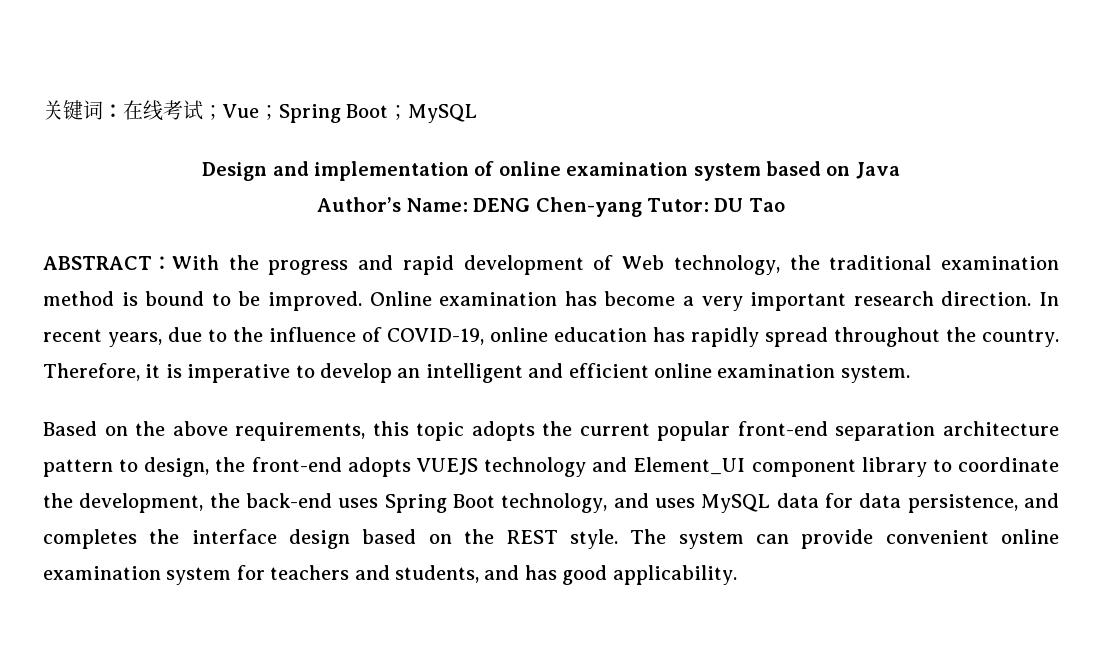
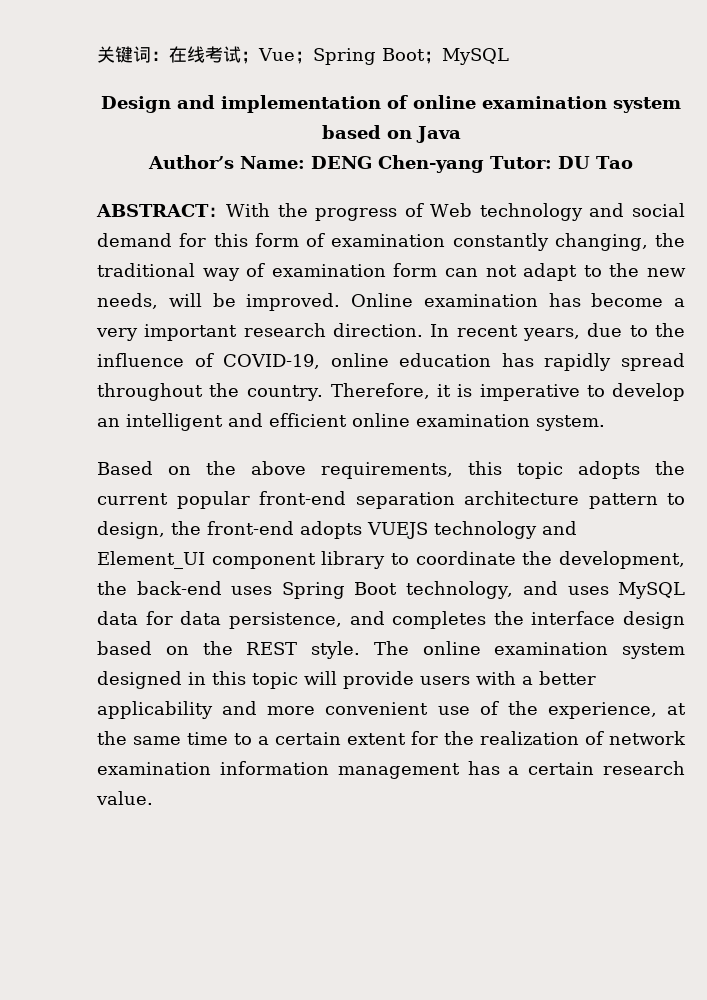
- ABSTRACT：With the progress and rapid development of Web technology, the traditional examination method is bound to be improved.
+ ABSTRACT：With the progress of Web technology and social demand for this form of examination constantly changing, the traditional way of examination form can not adapt to the new needs, will be improved.
- The system can provide convenient online examination system for teachers and students, and has good applicability.
+ The online examination system designed in this topic will provide users with a better applicability and more convenient use of the experience, at the same time to a certain extent for the realization of network examination information management has a certain research value.

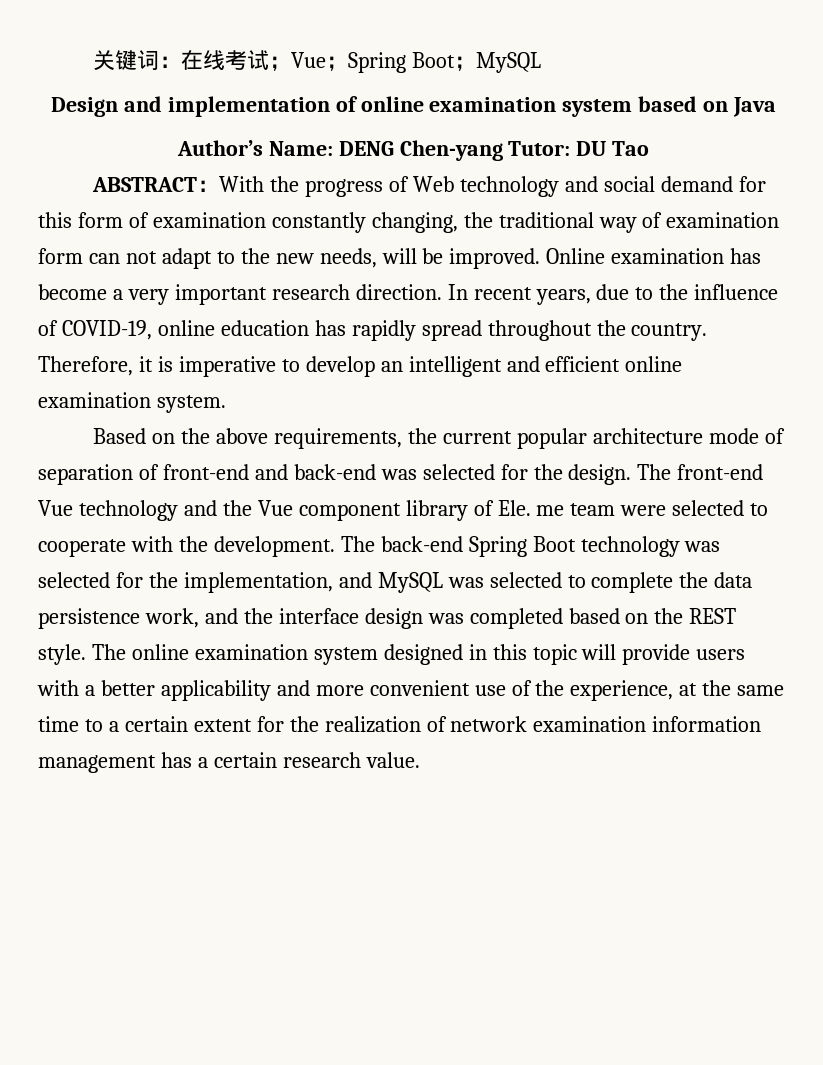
- Based on the above requirements, this topic adopts the current popular front-end separation architecture pattern to design, the front-end adopts VUEJS technology and Element_UI component library to coordinate the development, the back-end uses Spring Boot technology, and uses MySQL data for data persistence, and completes the interface design based on the REST style.
+ Based on the above requirements, the current popular architecture mode of separation of front-end and back-end was selected for the design. The front-end Vue technology and the Vue component library of Ele. me team were selected to cooperate with the development. The back-end Spring Boot technology was selected for the implementation, and MySQL was selected to complete the data persistence work, and the interface design was completed based on the REST style.

